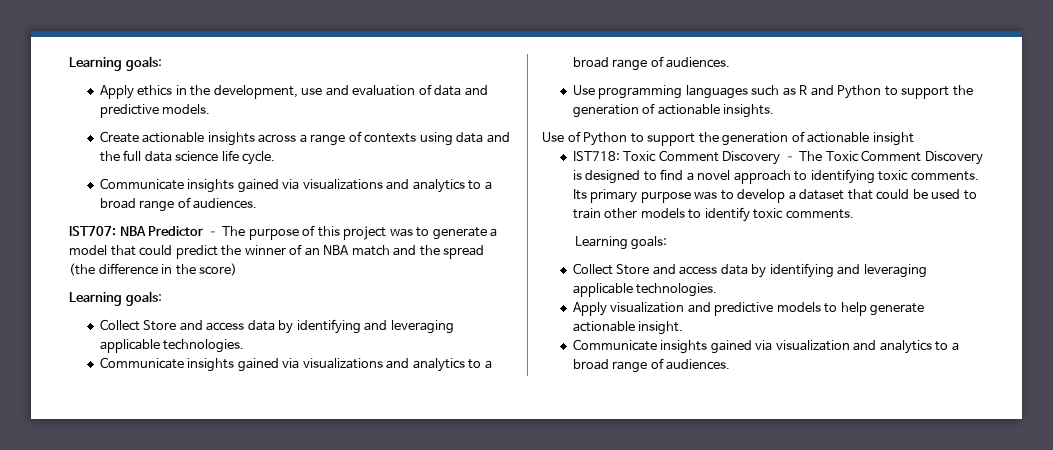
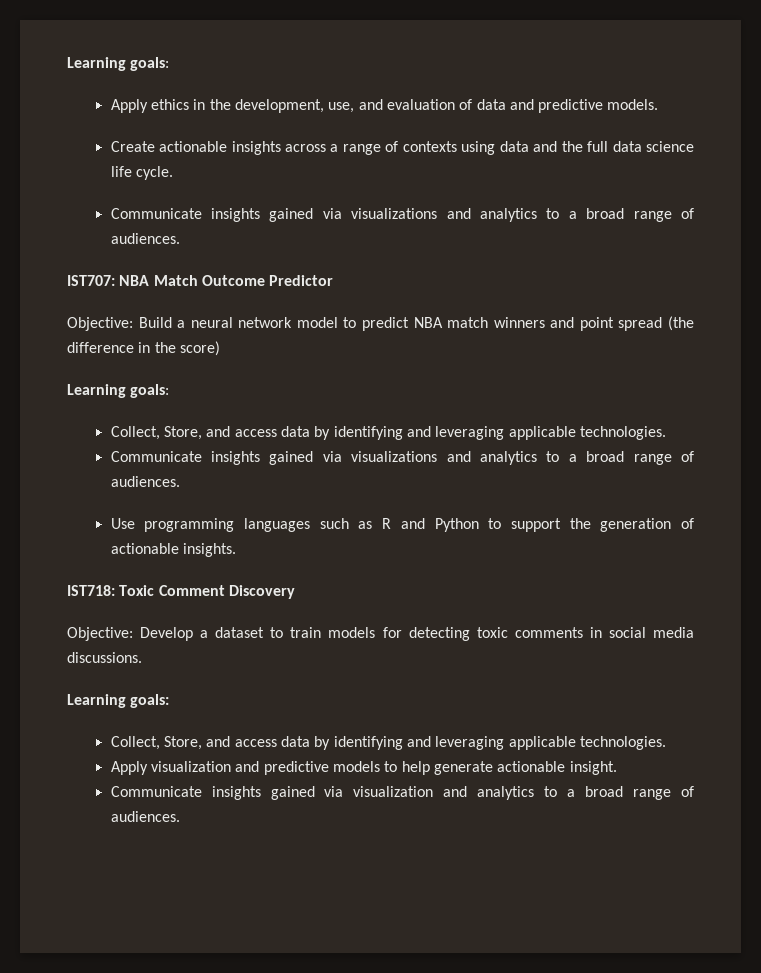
- Apply ethics in the development, use and evaluation of data and predictive models.
+ Apply ethics in the development, use, and evaluation of data and predictive models.
- IST707: NBA Predictor – The purpose of this project was to generate a model that could predict the winner of an NBA match and the spread (the difference in the score)
+ IST707: NBA Match Outcome Predictor
+ Objective: Build a neural network model to predict NBA match winners and point spread (the difference in the score)
  Learning goals:
- Collect Store and access data by identifying and leveraging applicable technologies.
+ Collect, Store, and access data by identifying and leveraging applicable technologies.
- Use of Python to support the generation of actionable insight
- IST718: Toxic Comment Discovery – The Toxic Comment Discovery is designed to find a novel approach to identifying toxic comments. Its primary purpose was to develop a dataset that could be used to train other models to identify toxic comments.
+ IST718: Toxic Comment Discovery
+ Objective: Develop a dataset to train models for detecting toxic comments in social media discussions.
  Learning goals:
- Collect Store and access data by identifying and leveraging applicable technologies.
+ Collect, Store, and access data by identifying and leveraging applicable technologies.

